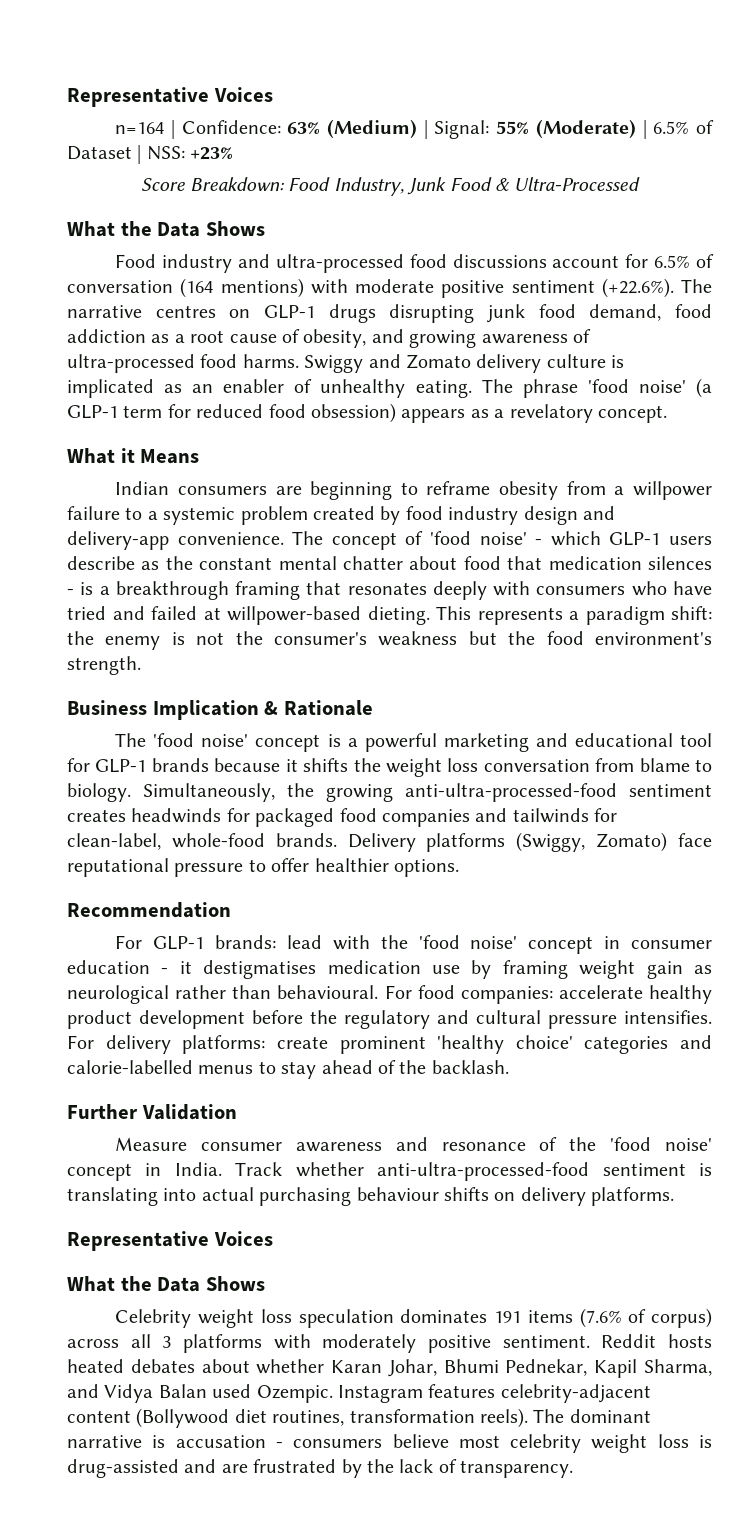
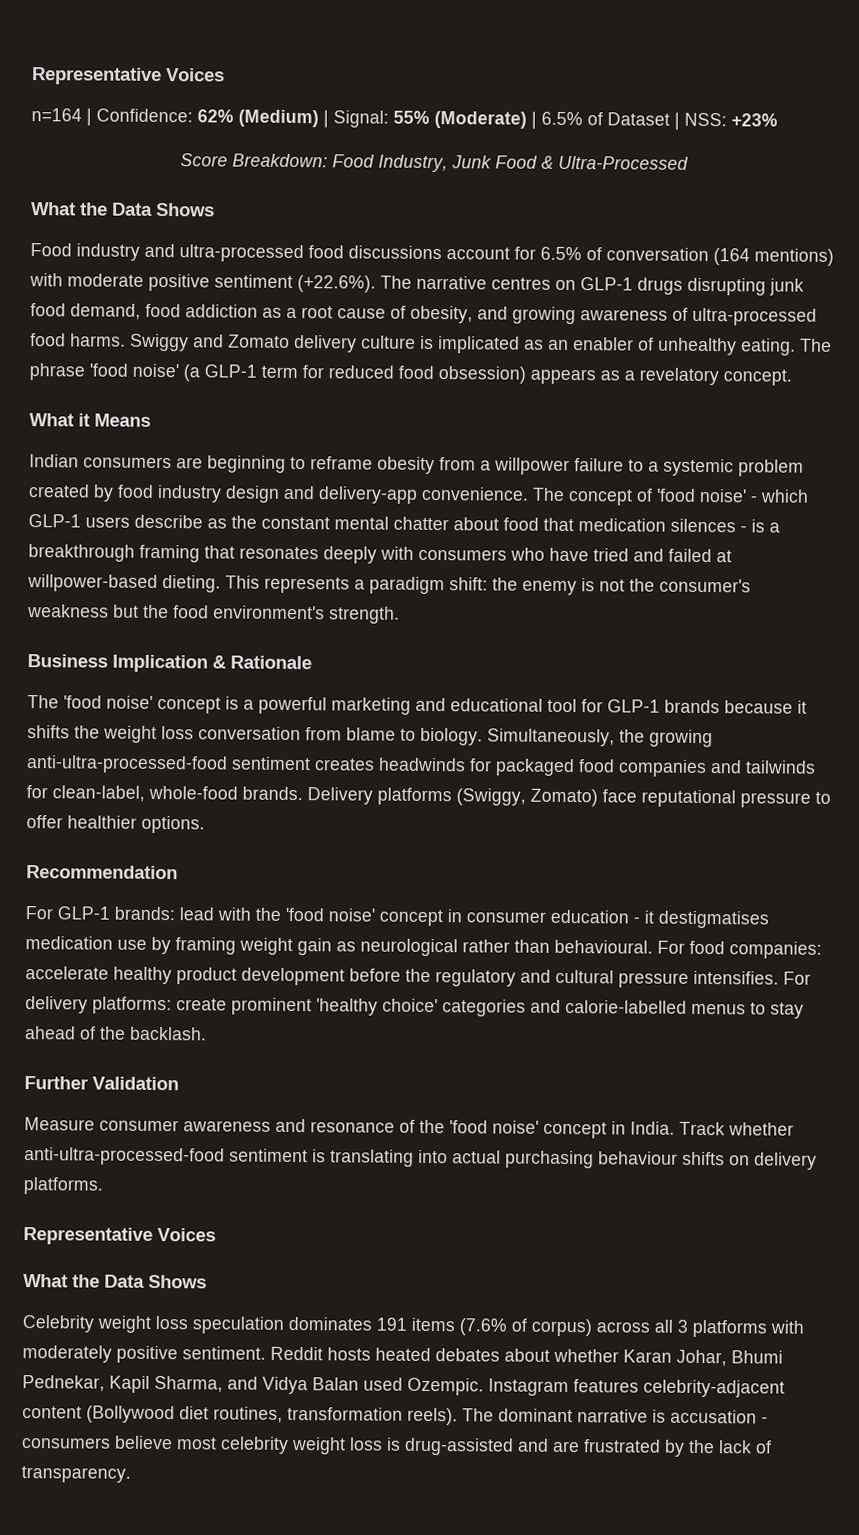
- n=164 | Confidence: 63% (Medium) | Signal: 55% (Moderate) | 6.5% of Dataset | NSS: +23%
+ n=164 | Confidence: 62% (Medium) | Signal: 55% (Moderate) | 6.5% of Dataset | NSS: +23%

